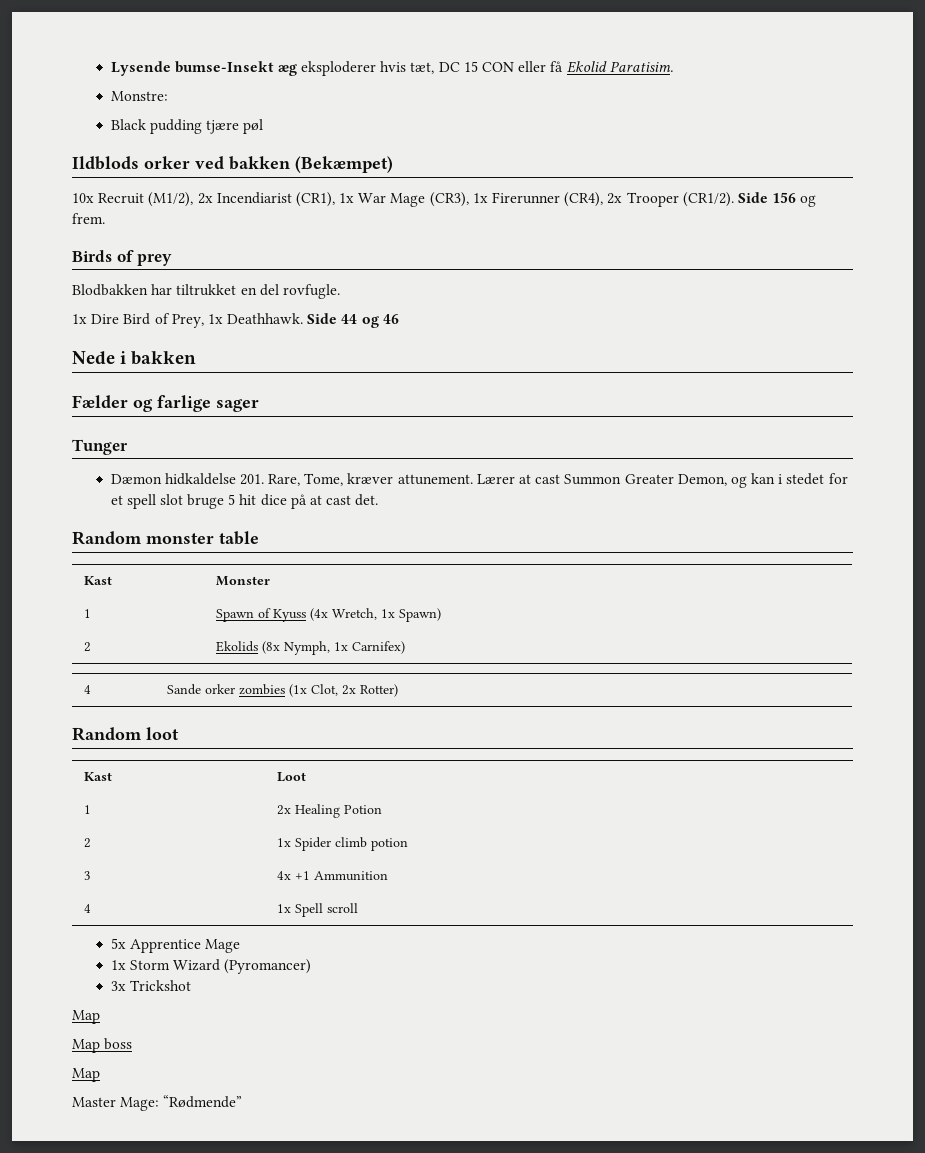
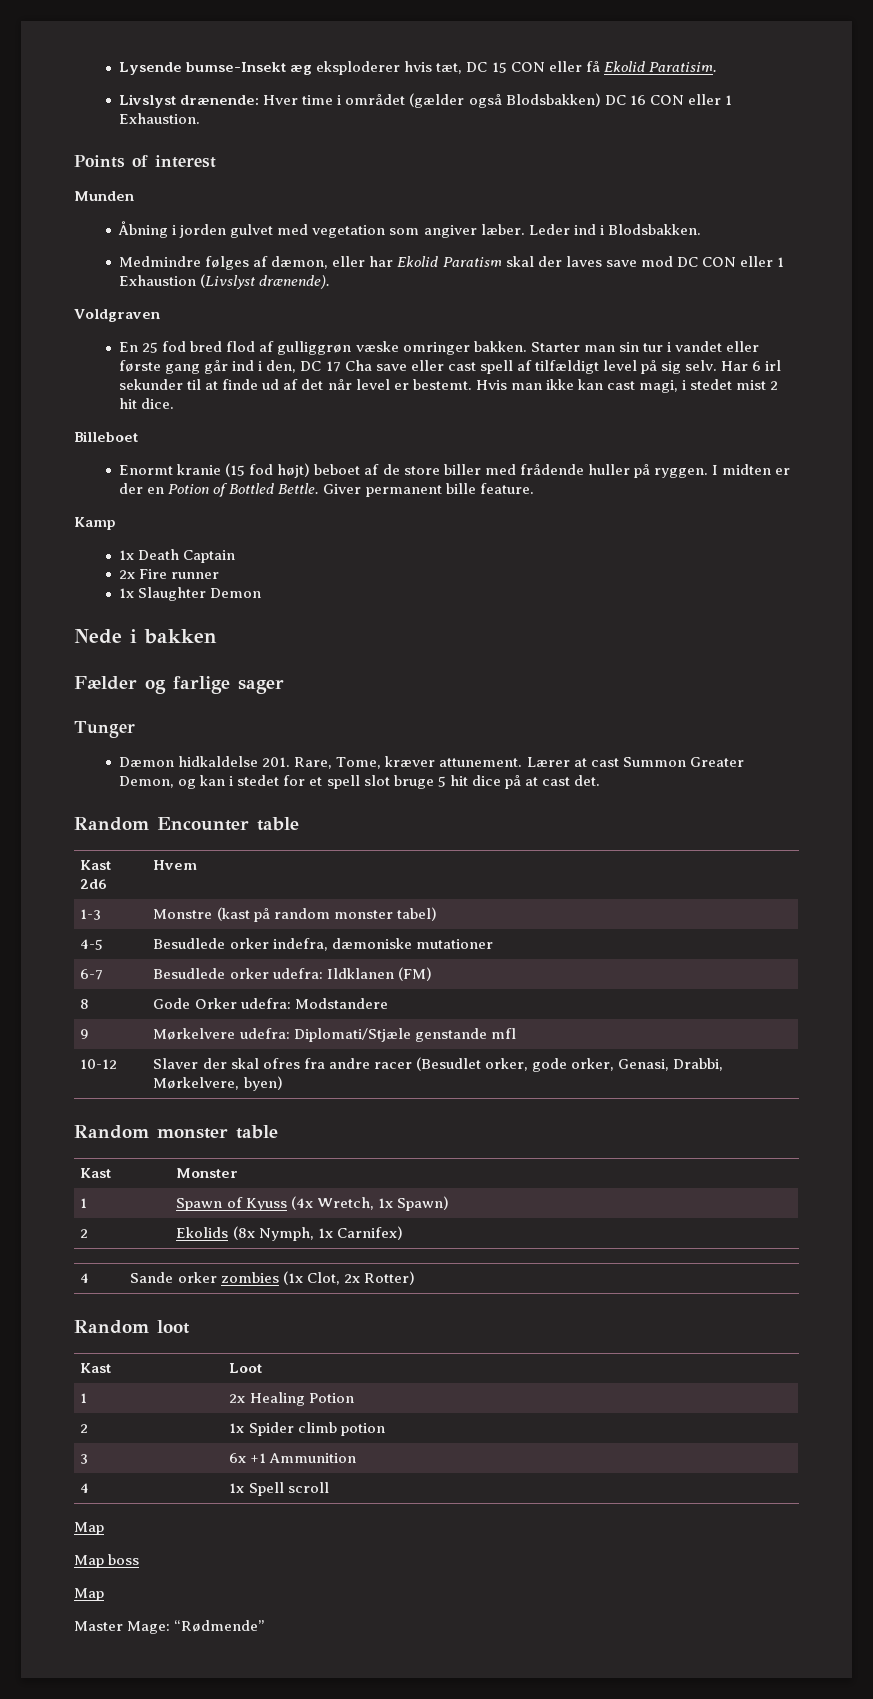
- Monstre:
- Black pudding tjære pøl
- Ildblods orker ved bakken (Bekæmpet)
- 10x Recruit (M1/2), 2x Incendiarist (CR1), 1x War Mage (CR3), 1x Firerunner (CR4), 2x Trooper (CR1/2). Side 156 og frem.
- Birds of prey
- Blodbakken har tiltrukket en del rovfugle.
- 1x Dire Bird of Prey, 1x Deathhawk. Side 44 og 46
+ Livslyst drænende: Hver time i området (gælder også Blodsbakken) DC 16 CON eller 1 Exhaustion.
+ Points of interest
+ Munden
+ Åbning i jorden gulvet med vegetation som angiver læber. Leder ind i Blodsbakken.
+ Medmindre følges af dæmon, eller har Ekolid Paratism skal der laves save mod DC CON eller 1 Exhaustion (Livslyst drænende).
+ Voldgraven
+ En 25 fod bred flod af gulliggrøn væske omringer bakken. Starter man sin tur i vandet eller første gang går ind i den, DC 17 Cha save eller cast spell af tilfældigt level på sig selv. Har 6 irl sekunder til at finde ud af det når level er bestemt. Hvis man ikke kan cast magi, i stedet mist 2 hit dice.
+ Billeboet
+ Enormt kranie (15 fod højt) beboet af de store biller med frådende huller på ryggen. I midten er der en Potion of Bottled Bettle. Giver permanent bille feature.
+ Kamp
+ 1x Death Captain
+ 2x Fire runner
+ 1x Slaughter Demon
+ Random Encounter table
+ Kast 2d6 | Hvem
+ 1-3 | Monstre (kast på random monster tabel)
+ 4-5 | Besudlede orker indefra, dæmoniske mutationer
+ 6-7 | Besudlede orker udefra: Ildklanen (FM)
+ 8 | Gode Orker udefra: Modstandere
+ 9 | Mørkelvere udefra: Diplomati/Stjæle genstande mfl
+ 10-12 | Slaver der skal ofres fra andre racer (Besudlet orker, gode orker, Genasi, Drabbi, Mørkelvere, byen)
- 3 | 4x +1 Ammunition
+ 3 | 6x +1 Ammunition
- 5x Apprentice Mage
- 1x Storm Wizard (Pyromancer)
- 3x Trickshot

